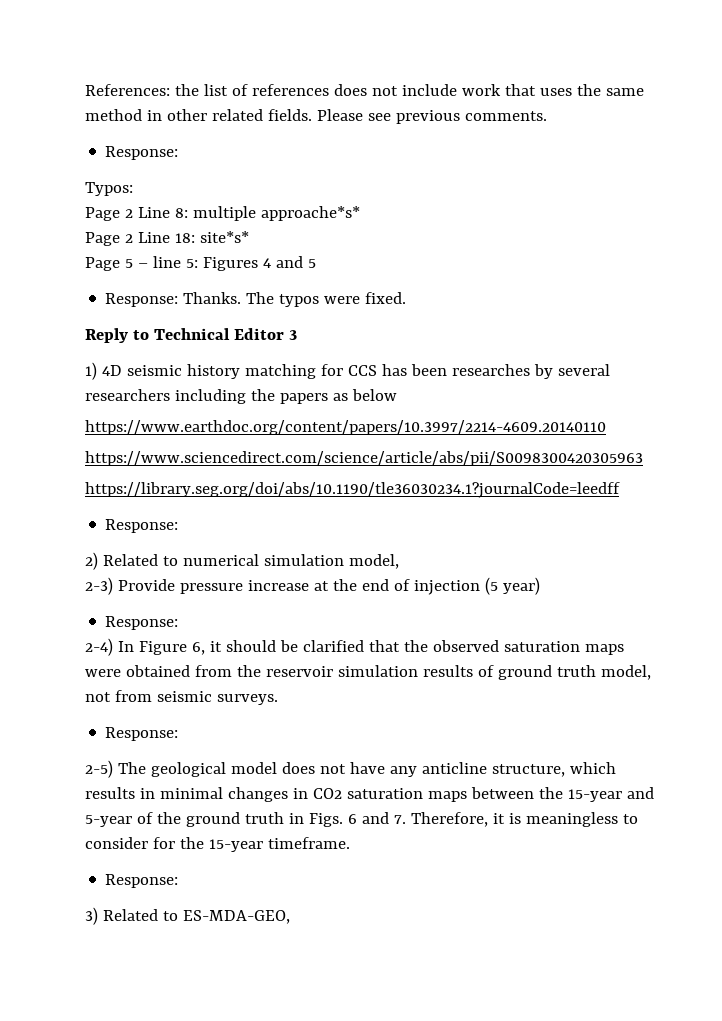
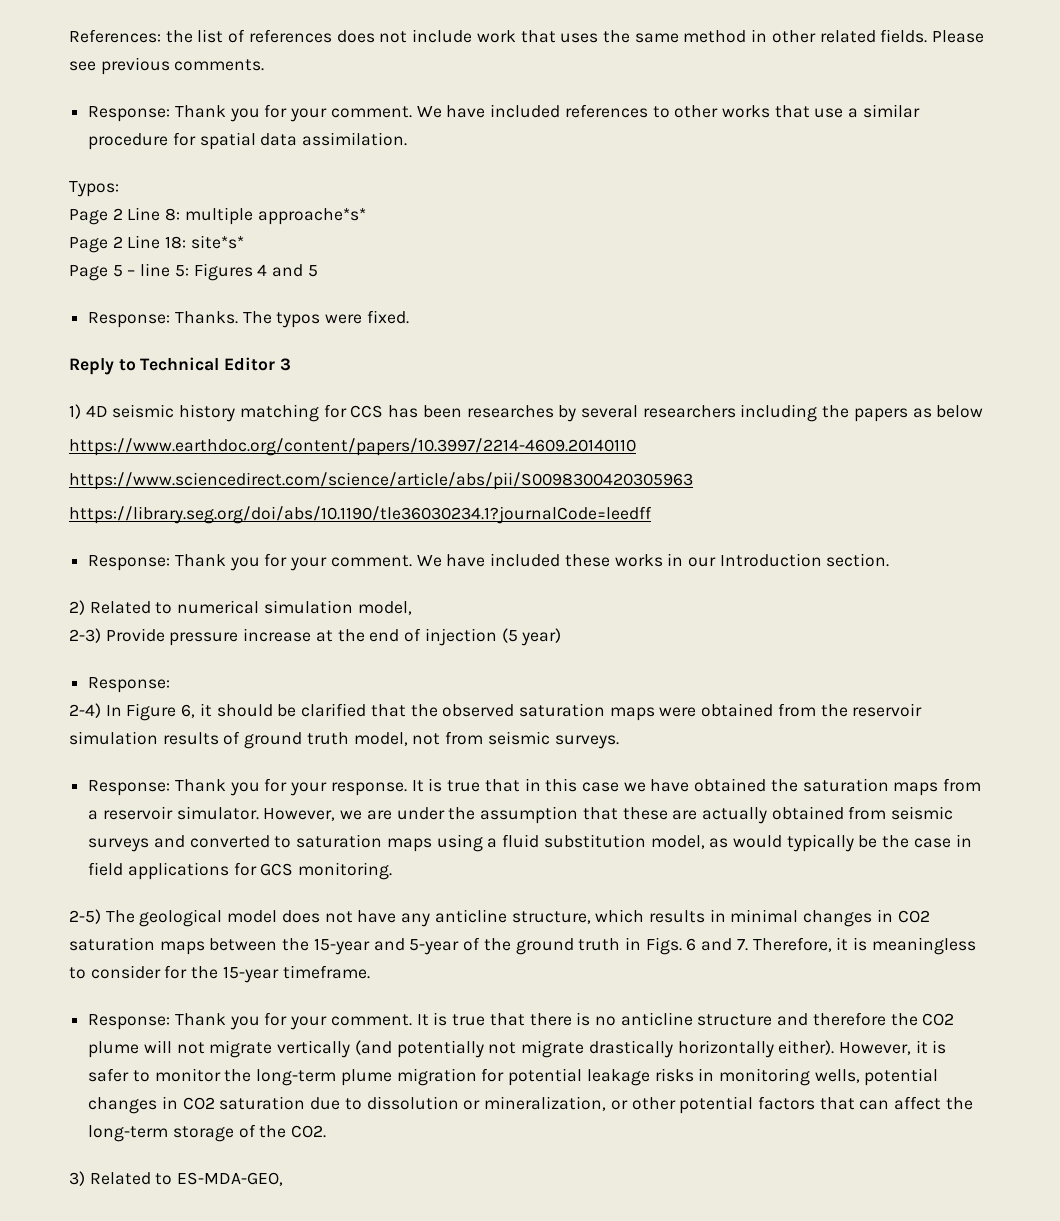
  Please see previous comments.
- Response:
+ Response: Thank you for your comment. We have included references to other works that use a similar procedure for spatial data assimilation.
  https://library.seg.org/doi/abs/10.1190/tle36030234.1?journalCode=leedff
- Response:
+ Response: Thank you for your comment. We have included these works in our Introduction section.
  2-4) In Figure 6, it should be clarified that the observed saturation maps were obtained from the reservoir simulation results of ground truth model, not from seismic surveys.
- Response:
+ Response: Thank you for your response. It is true that in this case we have obtained the saturation maps from a reservoir simulator. However, we are under the assumption that these are actually obtained from seismic surveys and converted to saturation maps using a fluid substitution model, as would typically be the case in field applications for GCS monitoring.
  2-5) The geological model does not have any anticline structure, which results in minimal changes in CO2 saturation maps between the 15-year and 5-year of the ground truth in Figs. 6 and 7. Therefore, it is meaningless to consider for the 15-year timeframe.
- Response:
+ Response: Thank you for your comment. It is true that there is no anticline structure and therefore the CO2 plume will not migrate vertically (and potentially not migrate drastically horizontally either). However, it is safer to monitor the long-term plume migration for potential leakage risks in monitoring wells, potential changes in CO2 saturation due to dissolution or mineralization, or other potential factors that can affect the long-term storage of the CO2.

